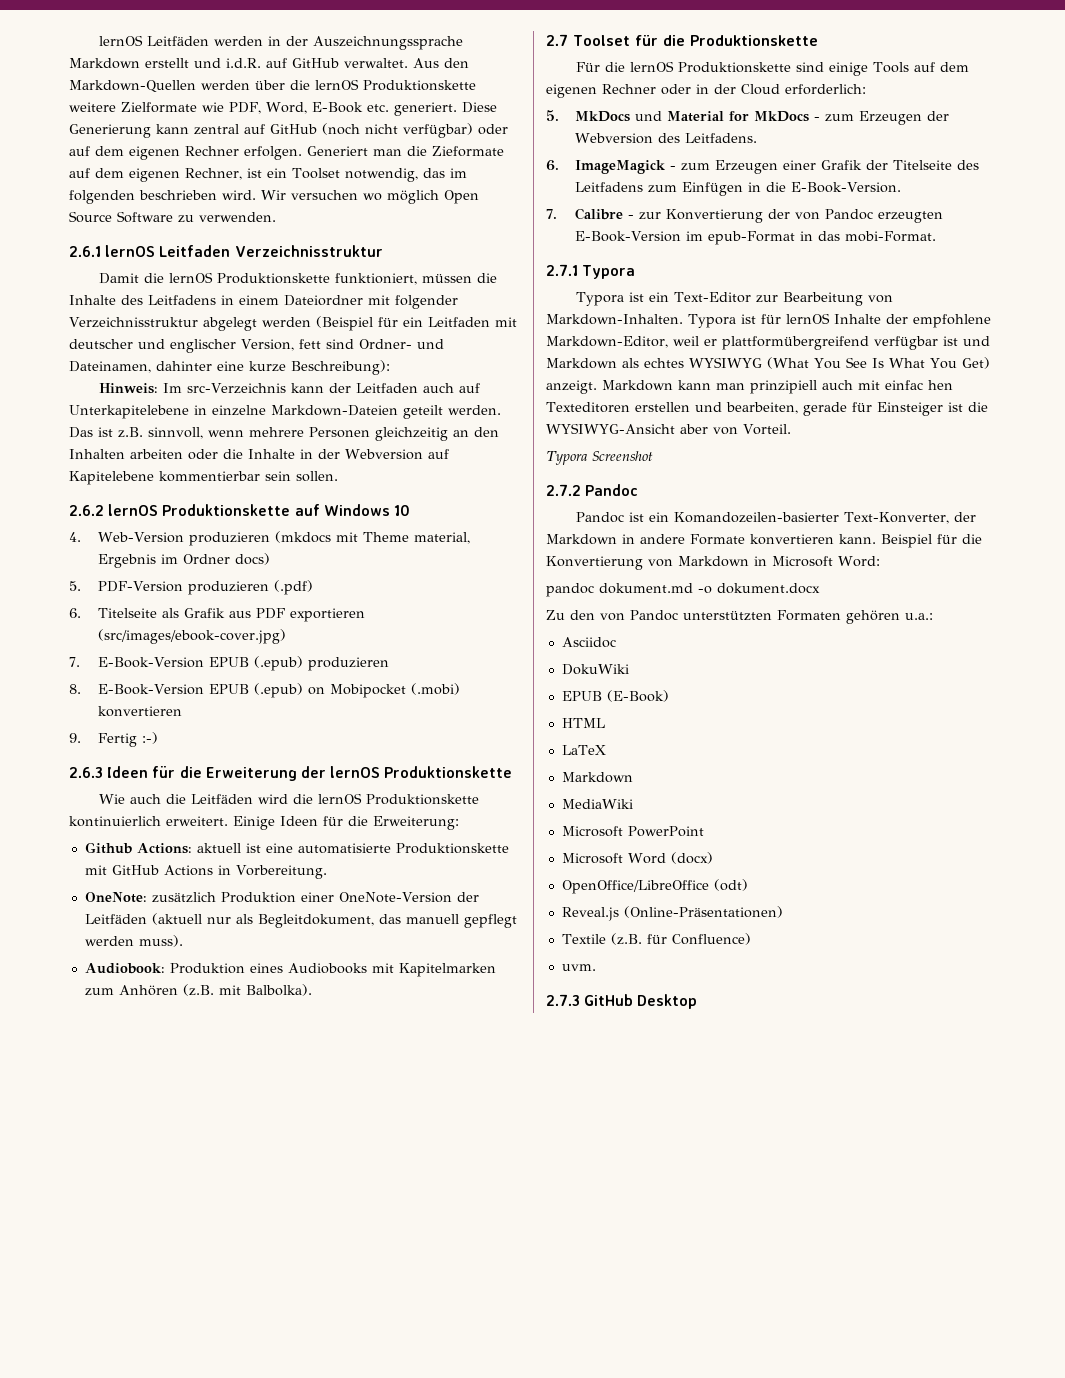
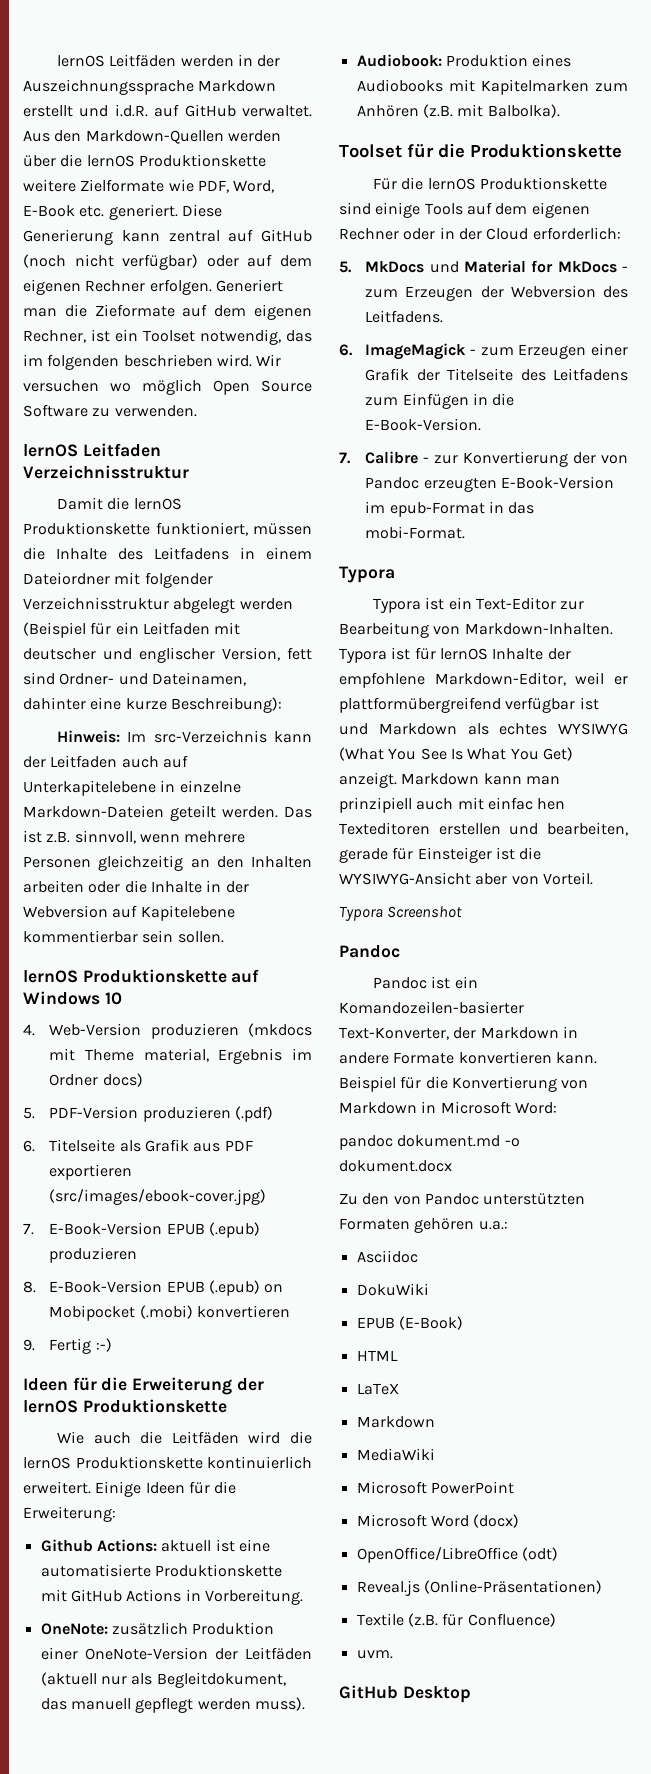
- 2.6.1 lernOS Leitfaden Verzeichnisstruktur
+ lernOS Leitfaden Verzeichnisstruktur
- 2.6.2 lernOS Produktionskette auf Windows 10
+ lernOS Produktionskette auf Windows 10
- 2.6.3 Ideen für die Erweiterung der lernOS Produktionskette
+ Ideen für die Erweiterung der lernOS Produktionskette
- 2.7 Toolset für die Produktionskette
+ Toolset für die Produktionskette
  7. Calibre - zur Konvertierung der von Pandoc erzeugten E-Book-Version im epub-Format in das mobi-Format.
- 2.7.1 Typora
+ Typora
  Typora Screenshot
- 2.7.2 Pandoc
+ Pandoc
- 2.7.3 GitHub Desktop
+ GitHub Desktop

